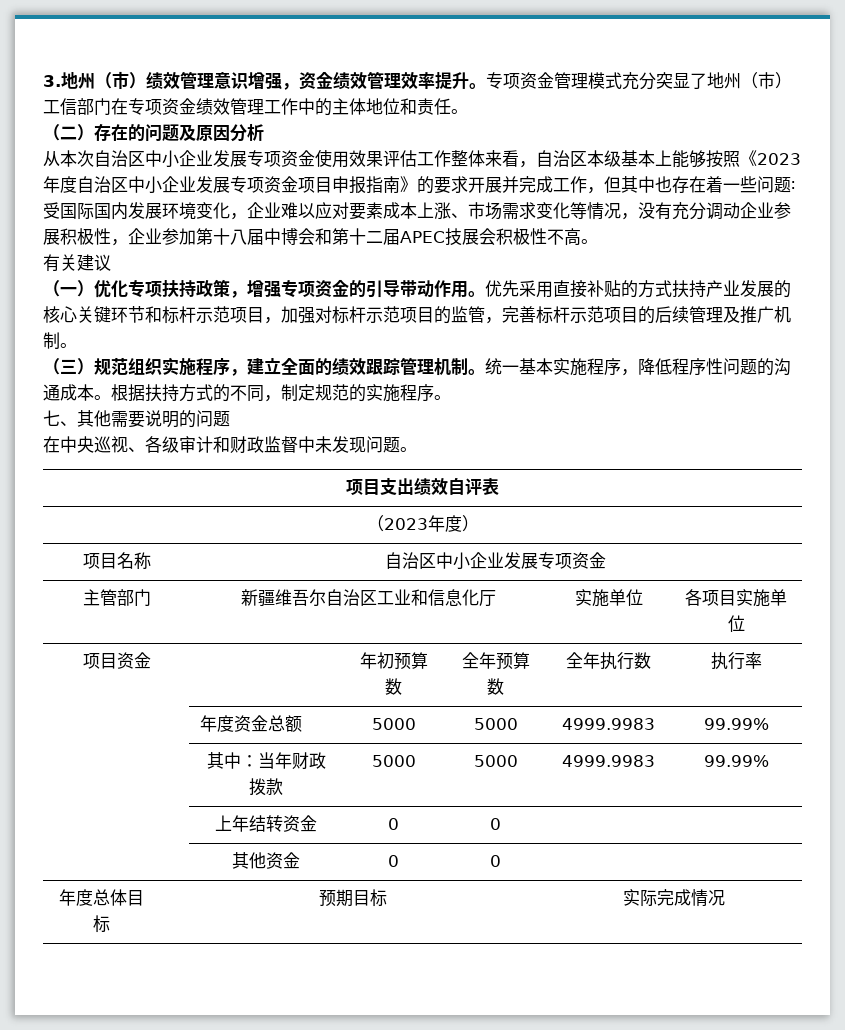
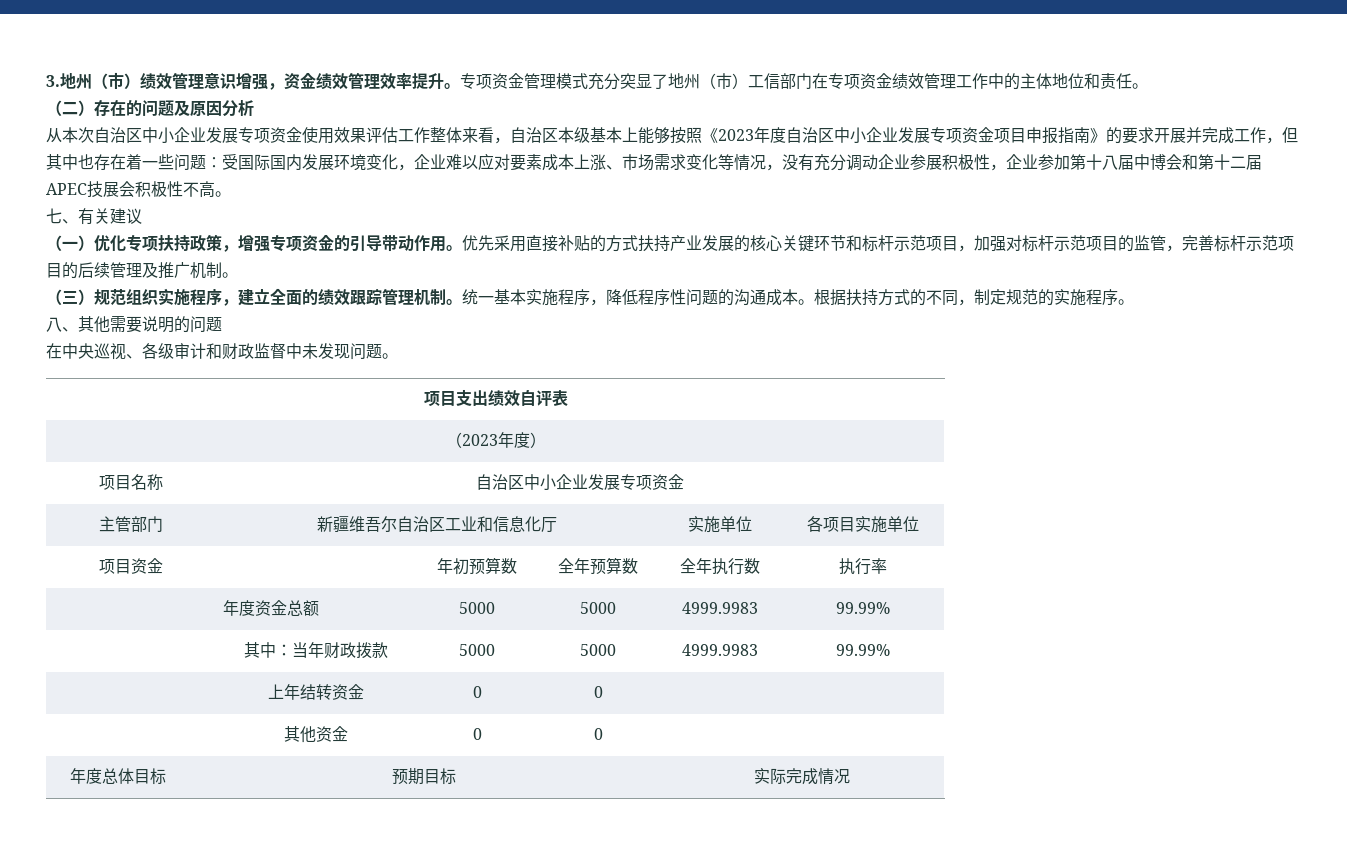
- 有关建议
+ 七、有关建议
- 七、其他需要说明的问题
+ 八、其他需要说明的问题

